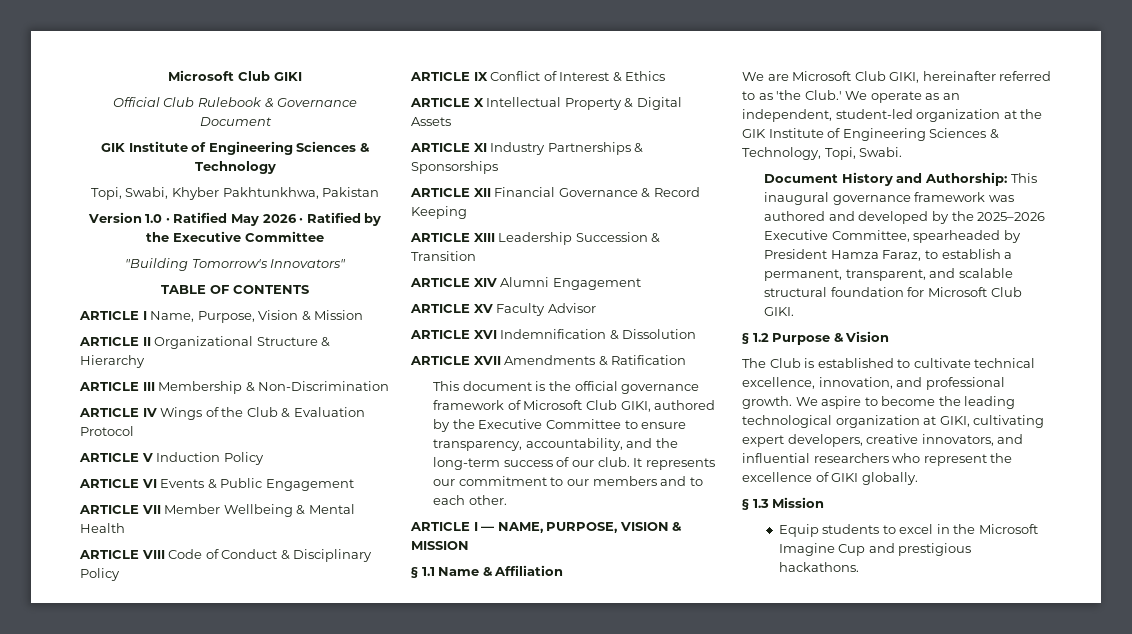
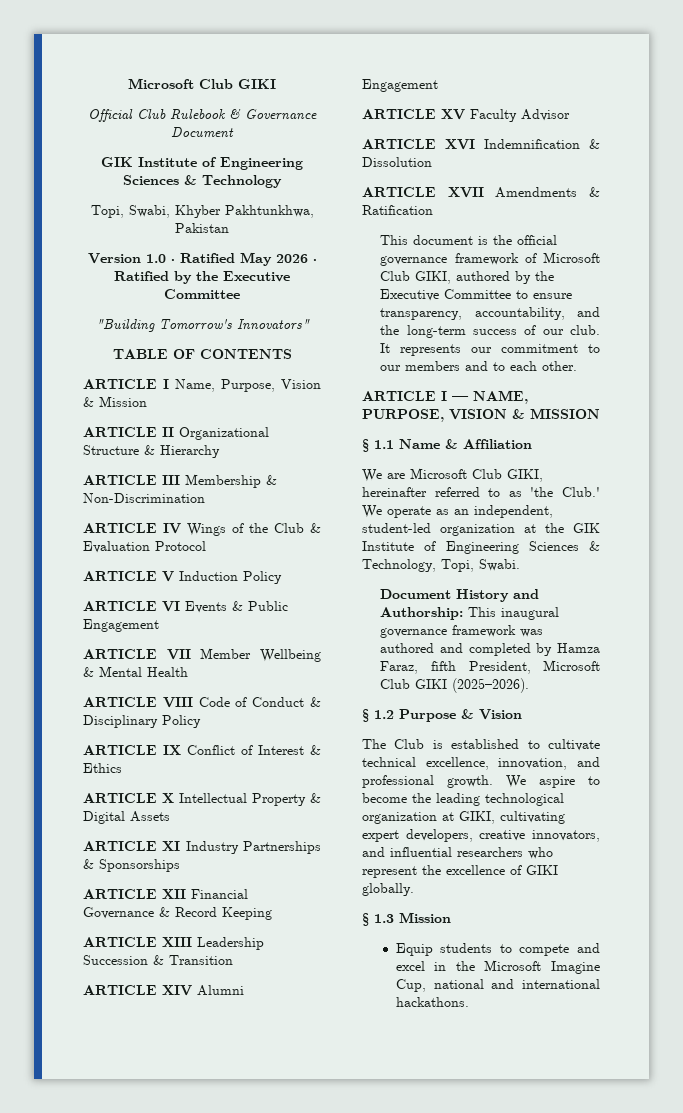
- Document History and Authorship: This inaugural governance framework was authored and developed by the 2025–2026 Executive Committee, spearheaded by President Hamza Faraz, to establish a permanent, transparent, and scalable structural foundation for Microsoft Club GIKI.
+ Document History and Authorship: This inaugural governance framework was authored and completed by Hamza Faraz, fifth President, Microsoft Club GIKI (2025–2026).
- Equip students to excel in the Microsoft Imagine Cup and prestigious hackathons.
+ Equip students to compete and excel in the Microsoft Imagine Cup, national and international hackathons.

